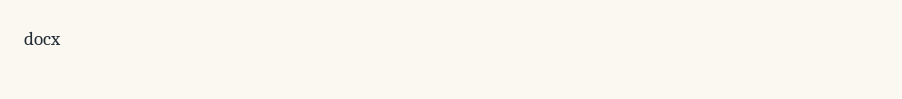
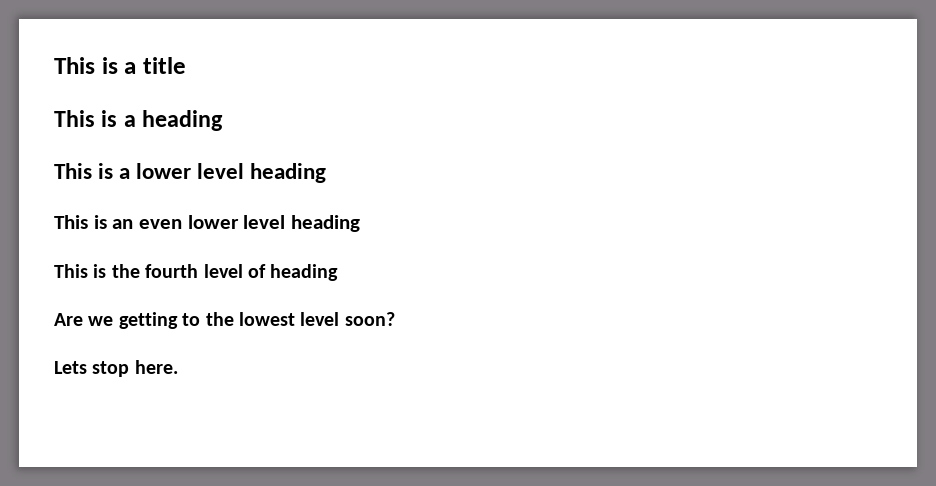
- docx
+ This is a title
+ This is a heading
+ This is a lower level heading
+ This is an even lower level heading
+ This is the fourth level of heading
+ Are we getting to the lowest level soon?
+ Lets stop here.

